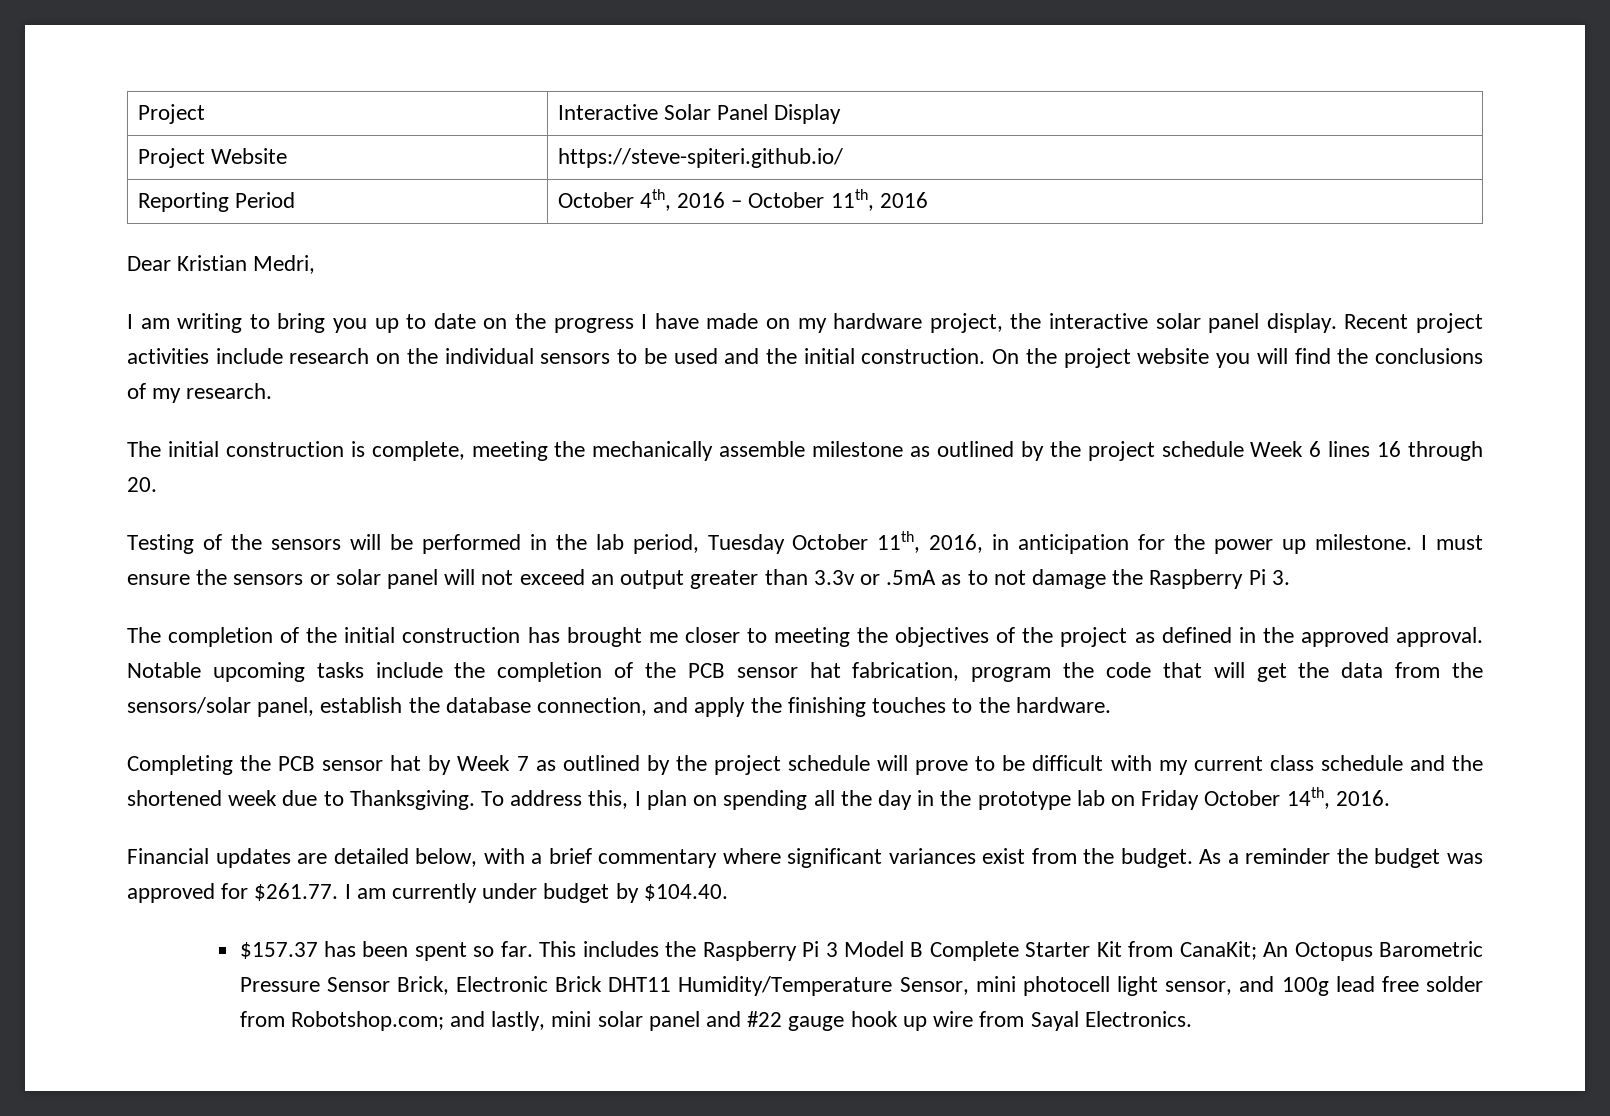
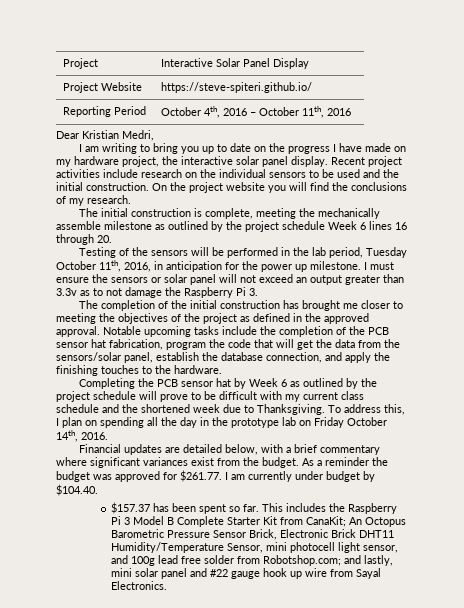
- I must ensure the sensors or solar panel will not exceed an output greater than 3.3v or .5mA as to not damage the Raspberry Pi 3.
+ I must ensure the sensors or solar panel will not exceed an output greater than 3.3v as to not damage the Raspberry Pi 3.
- Completing the PCB sensor hat by Week 7 as outlined by the project schedule will prove to be difficult with my current class schedule and the shortened week due to Thanksgiving.
+ Completing the PCB sensor hat by Week 6 as outlined by the project schedule will prove to be difficult with my current class schedule and the shortened week due to Thanksgiving.

